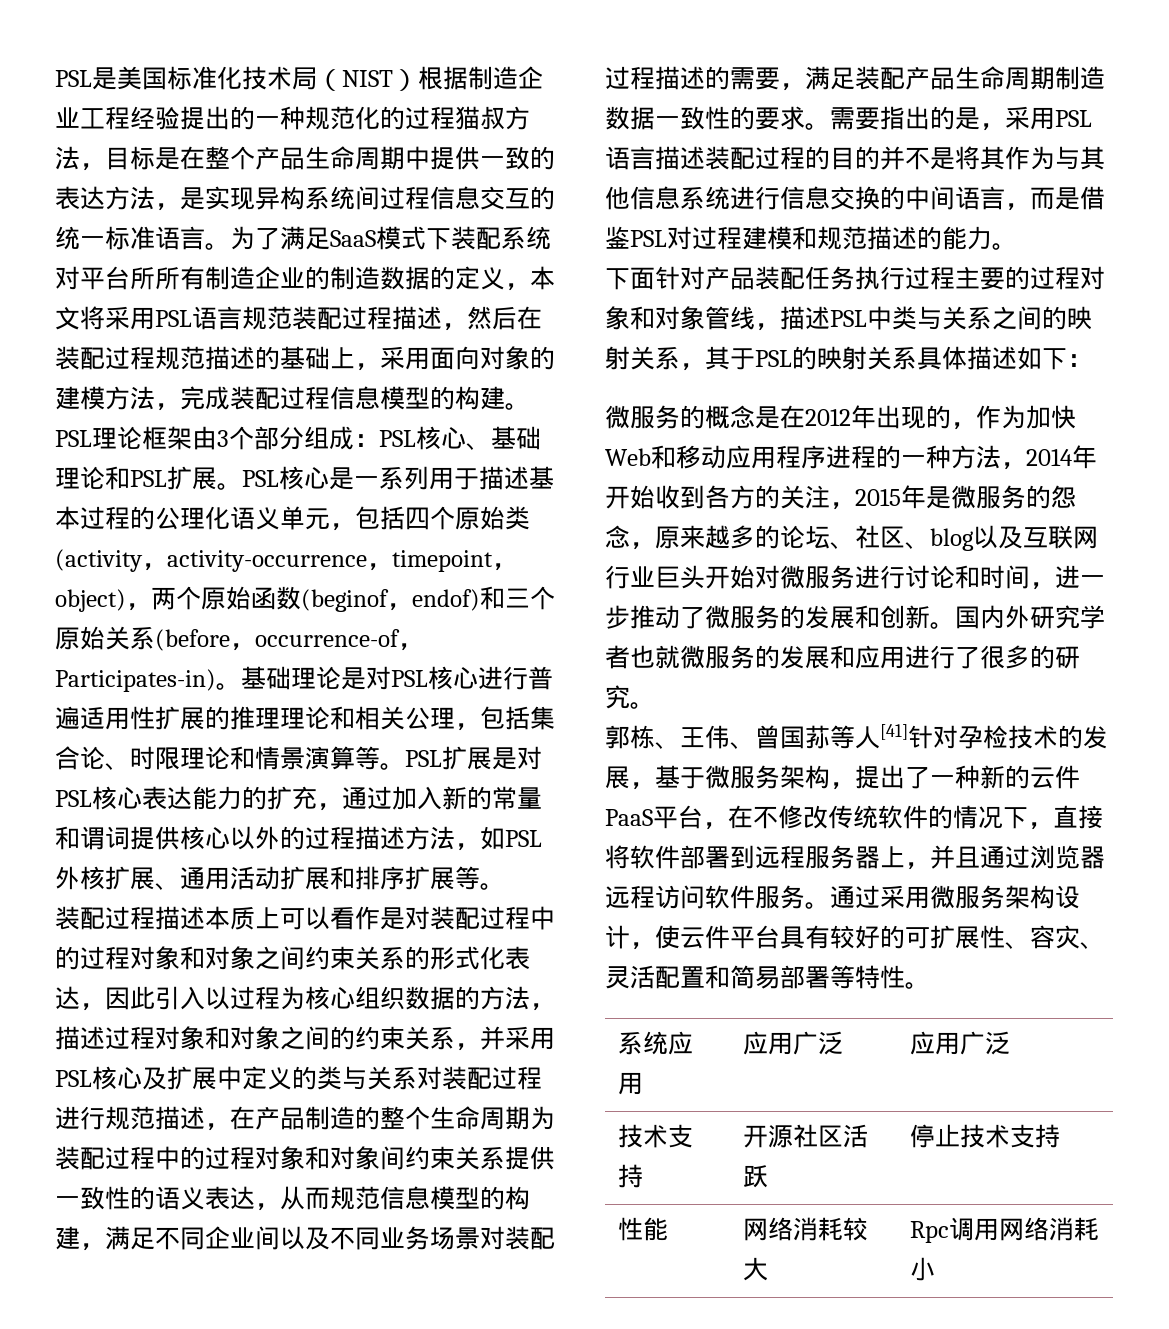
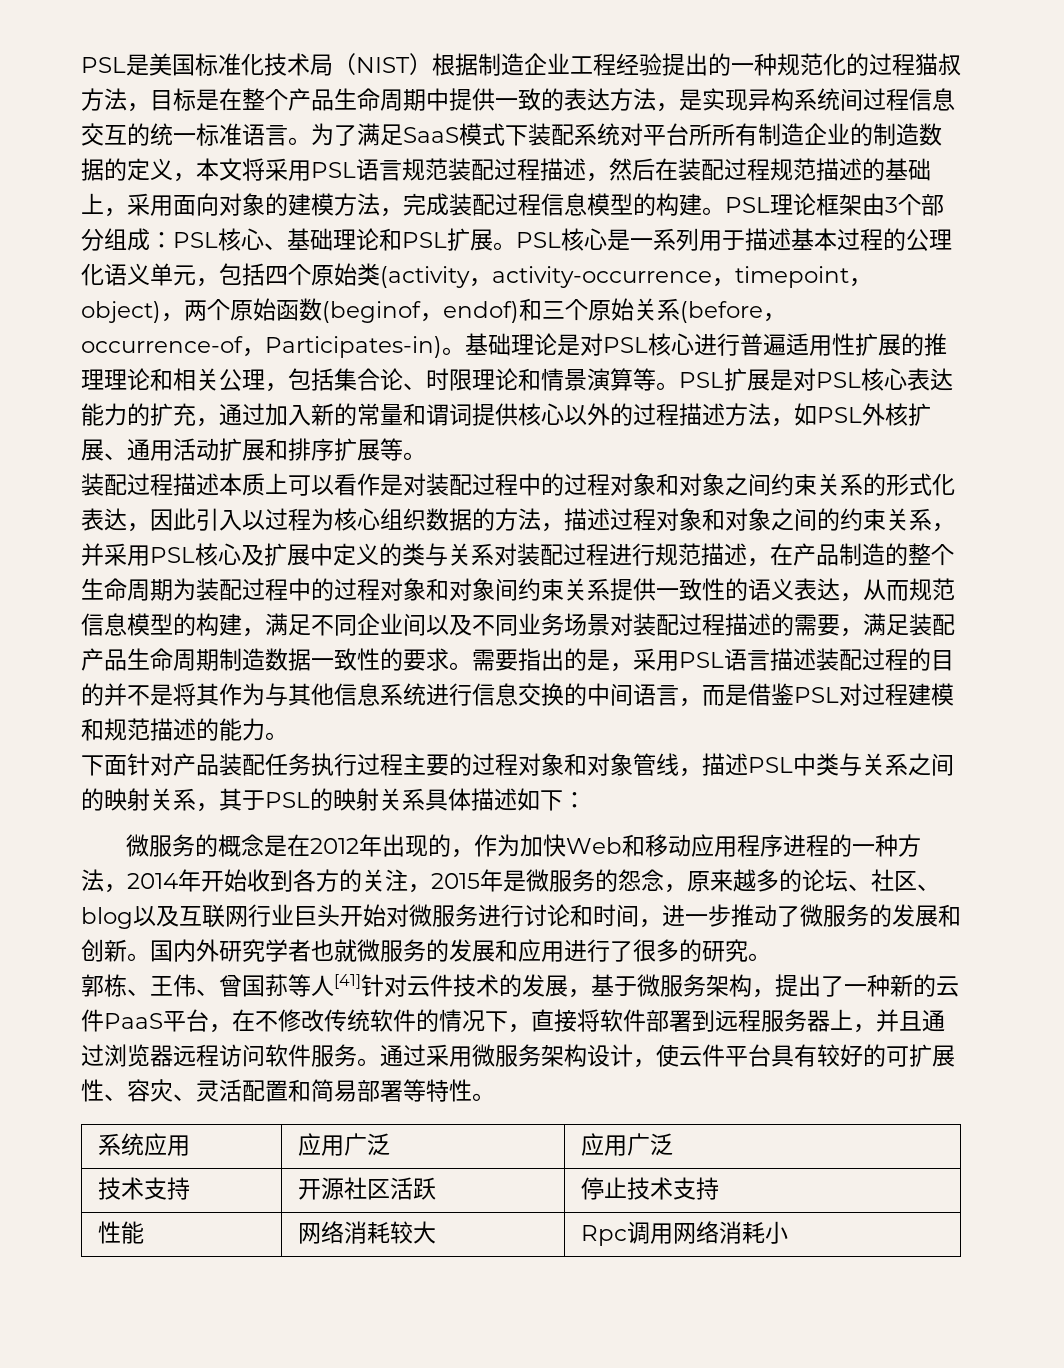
- 郭栋、王伟、曾国荪等人[41]针对孕检技术的发展，基于微服务架构，提出了一种新的云件PaaS平台，在不修改传统软件的情况下，直接将软件部署到远程服务器上，并且通过浏览器远程访问软件服务。
+ 郭栋、王伟、曾国荪等人[41]针对云件技术的发展，基于微服务架构，提出了一种新的云件PaaS平台，在不修改传统软件的情况下，直接将软件部署到远程服务器上，并且通过浏览器远程访问软件服务。

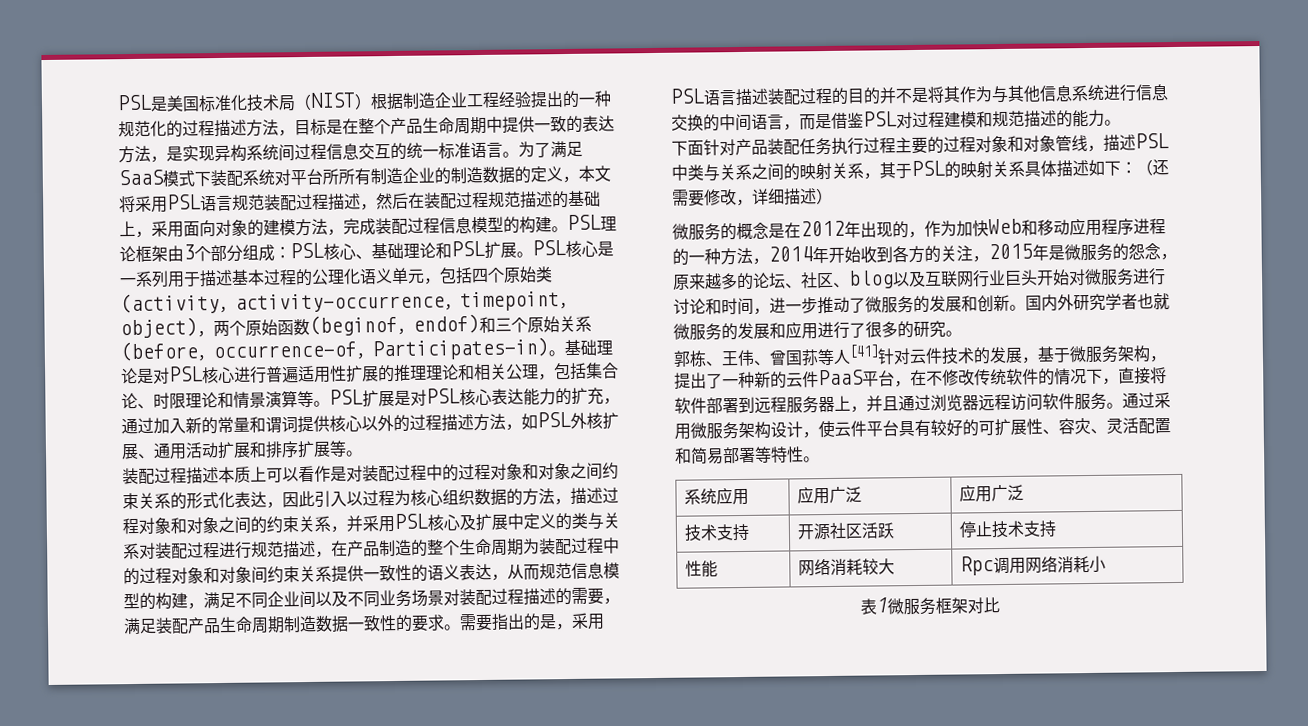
- PSL是美国标准化技术局（NIST）根据制造企业工程经验提出的一种规范化的过程猫叔方法，目标是在整个产品生命周期中提供一致的表达方法，是实现异构系统间过程信息交互的统一标准语言。
+ PSL是美国标准化技术局（NIST）根据制造企业工程经验提出的一种规范化的过程描述方法，目标是在整个产品生命周期中提供一致的表达方法，是实现异构系统间过程信息交互的统一标准语言。
- 下面针对产品装配任务执行过程主要的过程对象和对象管线，描述PSL中类与关系之间的映射关系，其于PSL的映射关系具体描述如下：
+ 下面针对产品装配任务执行过程主要的过程对象和对象管线，描述PSL中类与关系之间的映射关系，其于PSL的映射关系具体描述如下：（还需要修改，详细描述）
+ 表1微服务框架对比

